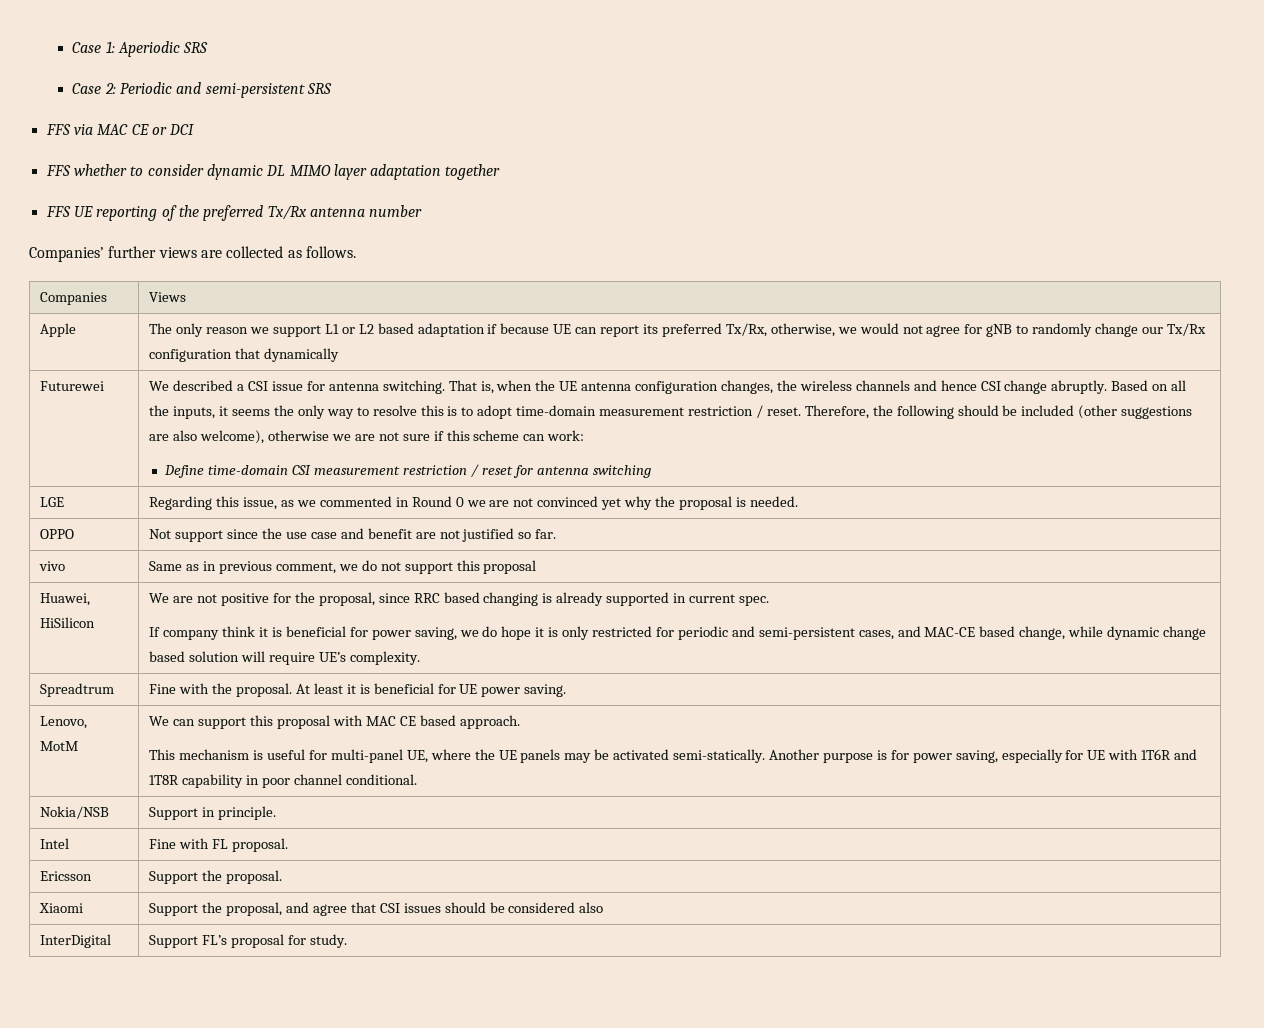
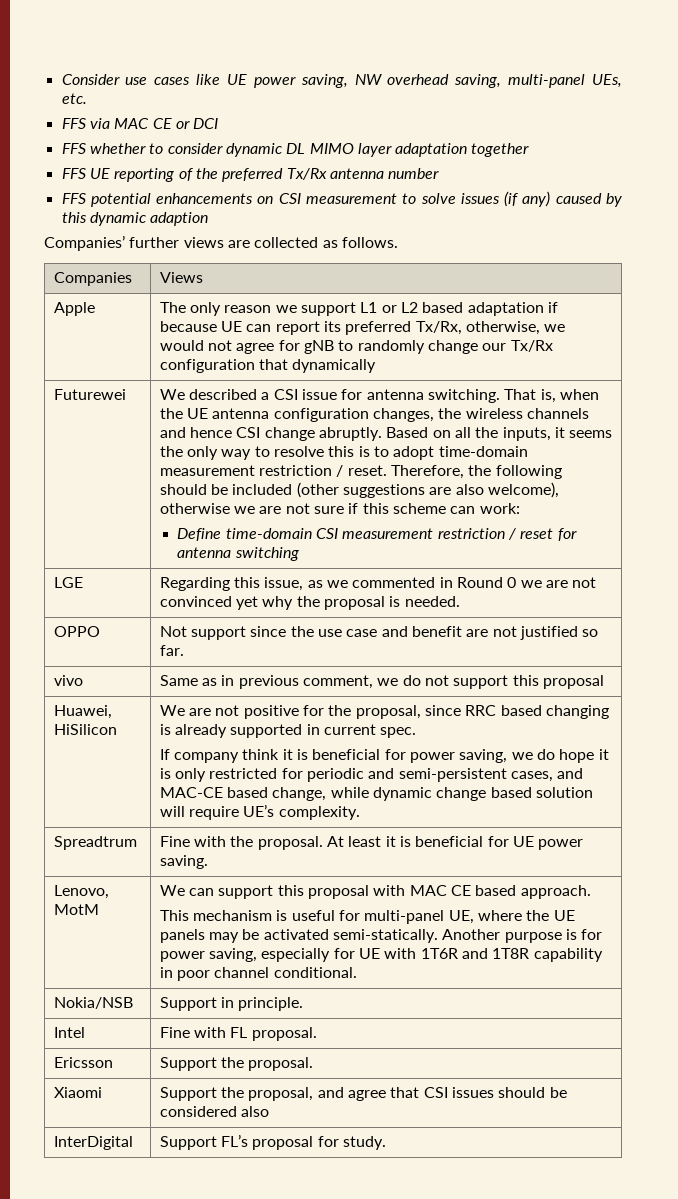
- Case 1: Aperiodic SRS
- Case 2: Periodic and semi-persistent SRS
+ Consider use cases like UE power saving, NW overhead saving, multi-panel UEs, etc.
+ FFS potential enhancements on CSI measurement to solve issues (if any) caused by this dynamic adaption

